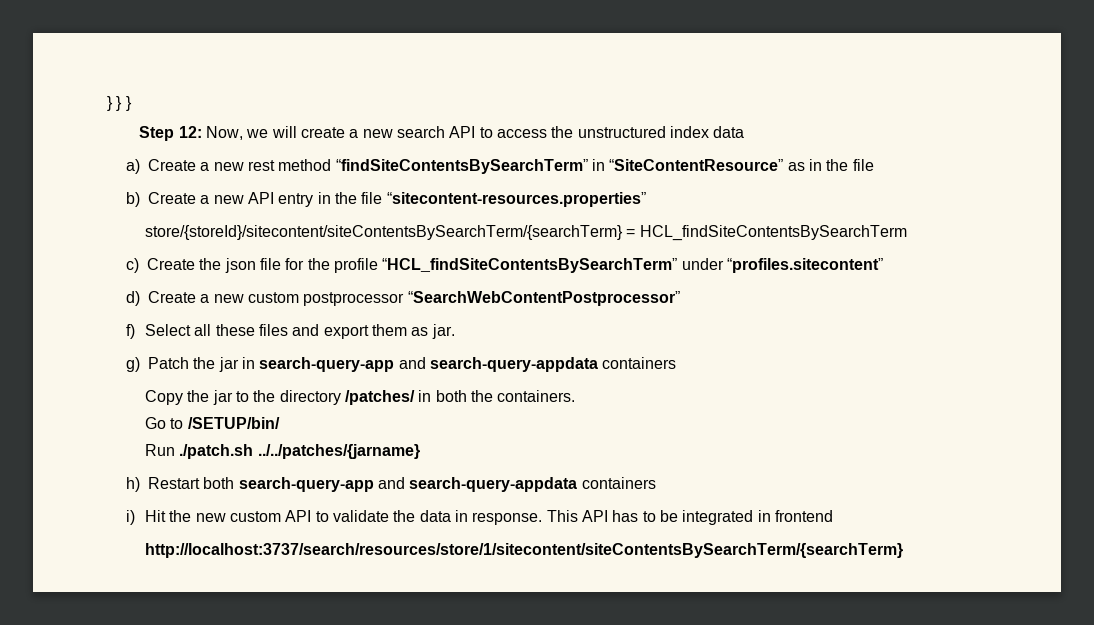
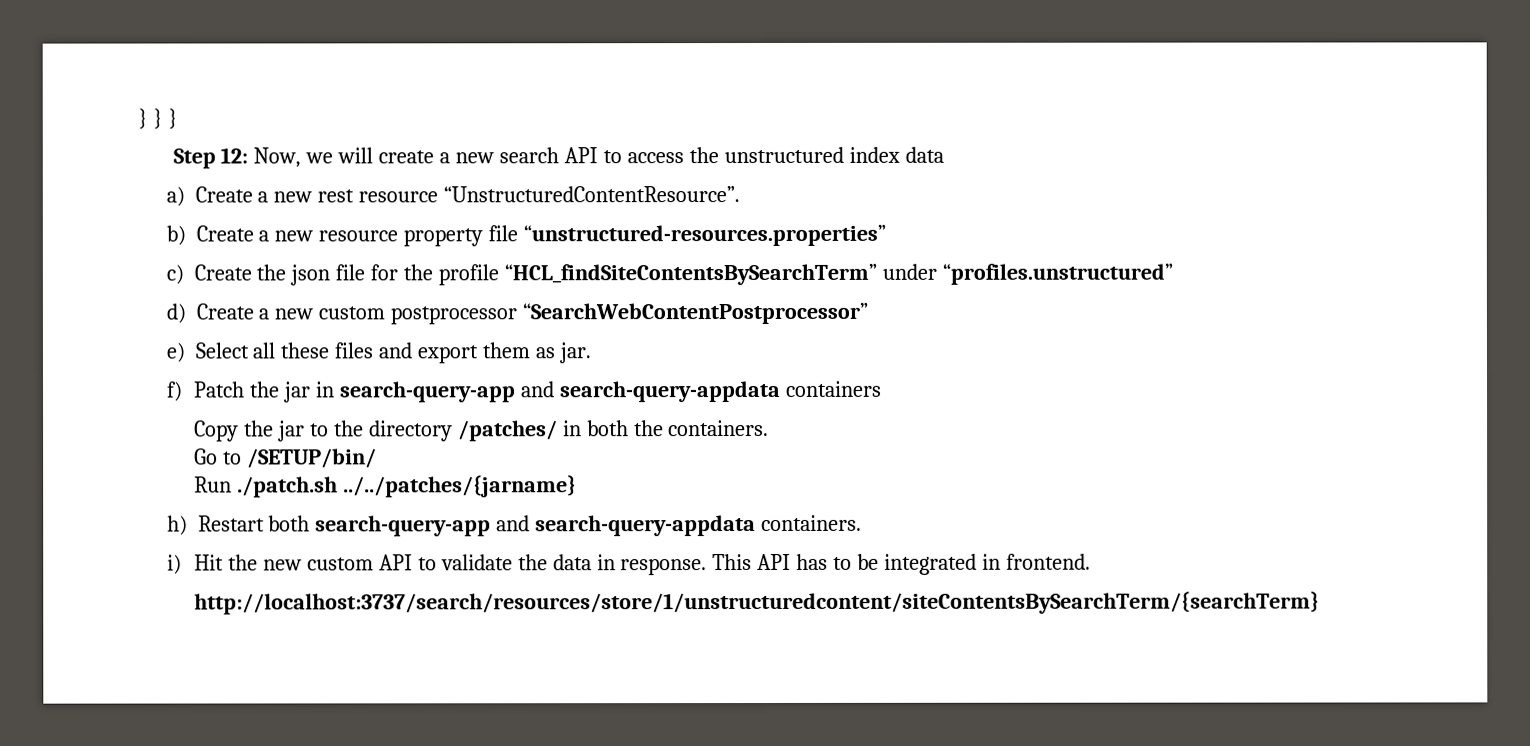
- a) Create a new rest method “findSiteContentsBySearchTerm” in “SiteContentResource” as in the file
- b) Create a new API entry in the file “sitecontent-resources.properties”
- store/{storeId}/sitecontent/siteContentsBySearchTerm/{searchTerm} = HCL_findSiteContentsBySearchTerm
+ a) Create a new rest resource “UnstructuredContentResource”.
+ b) Create a new resource property file “unstructured-resources.properties”
- c) Create the json file for the profile “HCL_findSiteContentsBySearchTerm” under “profiles.sitecontent”
+ c) Create the json file for the profile “HCL_findSiteContentsBySearchTerm” under “profiles.unstructured”
- f) Select all these files and export them as jar.
+ e) Select all these files and export them as jar.
- g) Patch the jar in search-query-app and search-query-appdata containers
+ f) Patch the jar in search-query-app and search-query-appdata containers
- h) Restart both search-query-app and search-query-appdata containers
+ h) Restart both search-query-app and search-query-appdata containers.
- This API has to be integrated in frontend
- http://localhost:3737/search/resources/store/1/sitecontent/siteContentsBySearchTerm/{searchTerm}
+ This API has to be integrated in frontend.
+ http://localhost:3737/search/resources/store/1/unstructuredcontent/siteContentsBySearchTerm/{searchTerm}

